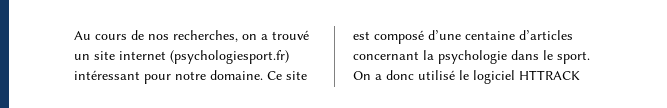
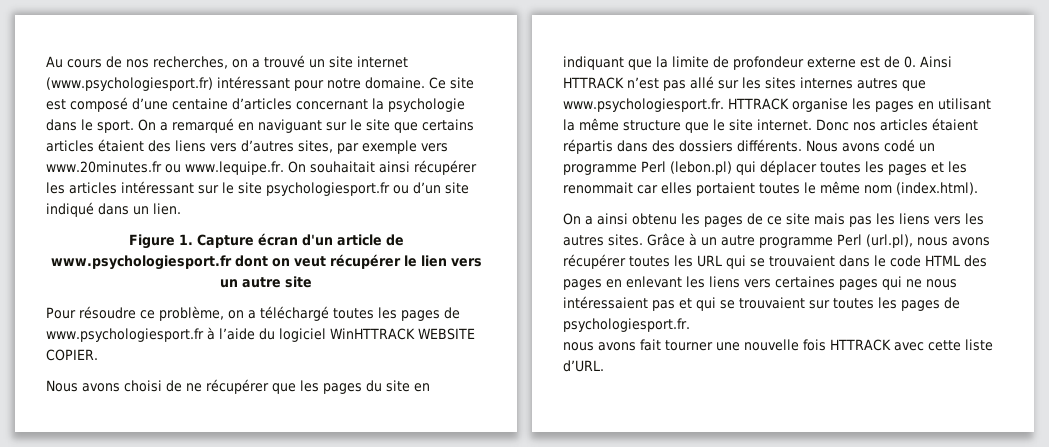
- Au cours de nos recherches, on a trouvé un site internet (psychologiesport.fr) intéressant pour notre domaine.
+ Au cours de nos recherches, on a trouvé un site internet (www.psychologiesport.fr) intéressant pour notre domaine.
- On a donc utilisé le logiciel HTTRACK
+ On a remarqué en naviguant sur le site que certains articles étaient des liens vers d’autres sites, par exemple vers www.20minutes.fr ou www.lequipe.fr. On souhaitait ainsi récupérer les articles intéressant sur le site psychologiesport.fr ou d’un site indiqué dans un lien.
+ Figure 1. Capture écran d'un article de www.psychologiesport.fr dont on veut récupérer le lien vers un autre site
+ Pour résoudre ce problème, on a téléchargé toutes les pages de www.psychologiesport.fr à l’aide du logiciel WinHTTRACK WEBSITE COPIER.
+ Nous avons choisi de ne récupérer que les pages du site en indiquant que la limite de profondeur externe est de 0. Ainsi HTTRACK n’est pas allé sur les sites internes autres que www.psychologiesport.fr. HTTRACK organise les pages en utilisant la même structure que le site internet. Donc nos articles étaient répartis dans des dossiers différents. Nous avons codé un programme Perl (lebon.pl) qui déplacer toutes les pages et les renommait car elles portaient toutes le même nom (index.html).
+ On a ainsi obtenu les pages de ce site mais pas les liens vers les autres sites. Grâce à un autre programme Perl (url.pl), nous avons récupérer toutes les URL qui se trouvaient dans le code HTML des pages en enlevant les liens vers certaines pages qui ne nous intéressaient pas et qui se trouvaient sur toutes les pages de psychologiesport.fr.
+ nous avons fait tourner une nouvelle fois HTTRACK avec cette liste d’URL.

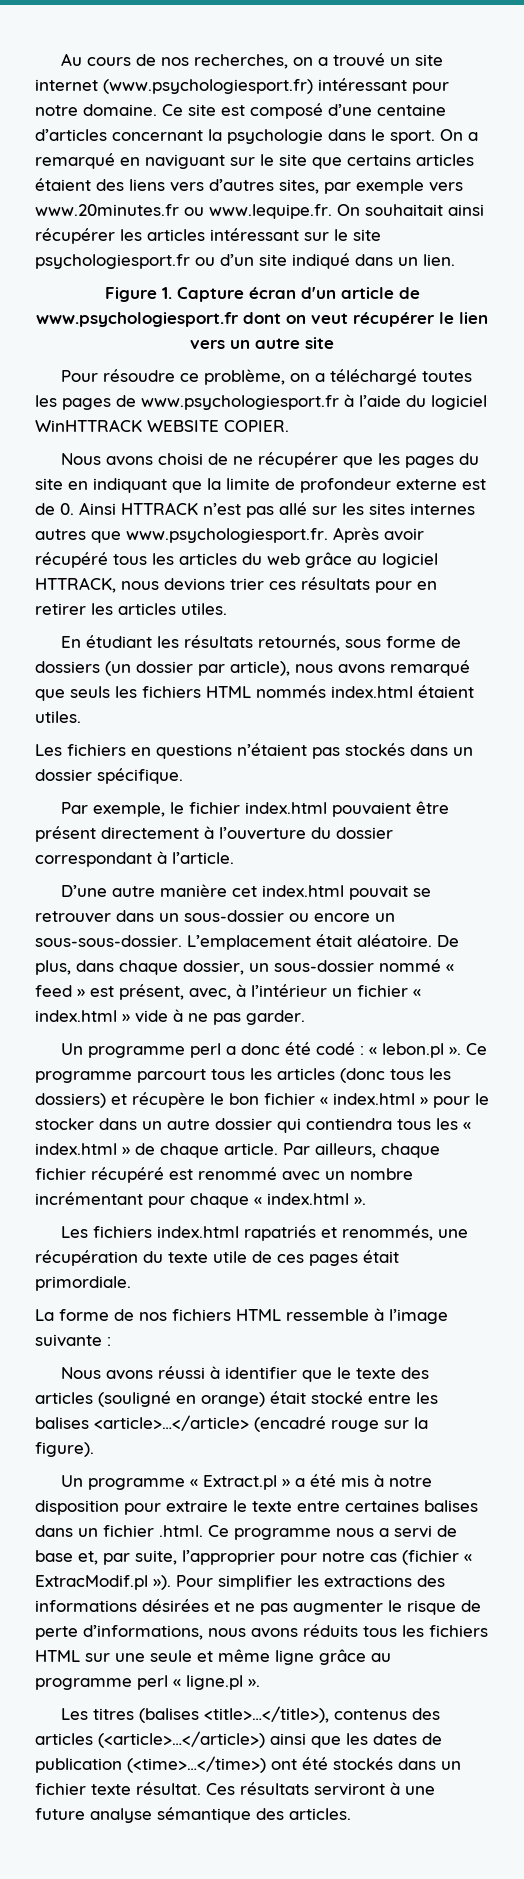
- Nous avons choisi de ne récupérer que les pages du site en indiquant que la limite de profondeur externe est de 0. Ainsi HTTRACK n’est pas allé sur les sites internes autres que www.psychologiesport.fr. HTTRACK organise les pages en utilisant la même structure que le site internet. Donc nos articles étaient répartis dans des dossiers différents. Nous avons codé un programme Perl (lebon.pl) qui déplacer toutes les pages et les renommait car elles portaient toutes le même nom (index.html).
- On a ainsi obtenu les pages de ce site mais pas les liens vers les autres sites. Grâce à un autre programme Perl (url.pl), nous avons récupérer toutes les URL qui se trouvaient dans le code HTML des pages en enlevant les liens vers certaines pages qui ne nous intéressaient pas et qui se trouvaient sur toutes les pages de psychologiesport.fr.
- nous avons fait tourner une nouvelle fois HTTRACK avec cette liste d’URL.
+ Nous avons choisi de ne récupérer que les pages du site en indiquant que la limite de profondeur externe est de 0. Ainsi HTTRACK n’est pas allé sur les sites internes autres que www.psychologiesport.fr. Après avoir récupéré tous les articles du web grâce au logiciel HTTRACK, nous devions trier ces résultats pour en retirer les articles utiles.
+ En étudiant les résultats retournés, sous forme de dossiers (un dossier par article), nous avons remarqué que seuls les fichiers HTML nommés index.html étaient utiles.
+ Les fichiers en questions n’étaient pas stockés dans un dossier spécifique.
+ Par exemple, le fichier index.html pouvaient être présent directement à l’ouverture du dossier correspondant à l’article.
+ D’une autre manière cet index.html pouvait se retrouver dans un sous-dossier ou encore un sous-sous-dossier. L’emplacement était aléatoire. De plus, dans chaque dossier, un sous-dossier nommé « feed » est présent, avec, à l’intérieur un fichier « index.html » vide à ne pas garder.
+ Un programme perl a donc été codé : « lebon.pl ». Ce programme parcourt tous les articles (donc tous les dossiers) et récupère le bon fichier « index.html » pour le stocker dans un autre dossier qui contiendra tous les « index.html » de chaque article. Par ailleurs, chaque fichier récupéré est renommé avec un nombre incrémentant pour chaque « index.html ».
+ Les fichiers index.html rapatriés et renommés, une récupération du texte utile de ces pages était primordiale.
+ La forme de nos fichiers HTML ressemble à l’image suivante :
+ Nous avons réussi à identifier que le texte des articles (souligné en orange) était stocké entre les balises <article>…</article> (encadré rouge sur la figure).
+ Un programme « Extract.pl » a été mis à notre disposition pour extraire le texte entre certaines balises dans un fichier .html. Ce programme nous a servi de base et, par suite, l’approprier pour notre cas (fichier « ExtracModif.pl »). Pour simplifier les extractions des informations désirées et ne pas augmenter le risque de perte d’informations, nous avons réduits tous les fichiers HTML sur une seule et même ligne grâce au programme perl « ligne.pl ».
+ Les titres (balises <title>…</title>), contenus des articles (<article>…</article>) ainsi que les dates de publication (<time>…</time>) ont été stockés dans un fichier texte résultat. Ces résultats serviront à une future analyse sémantique des articles.

